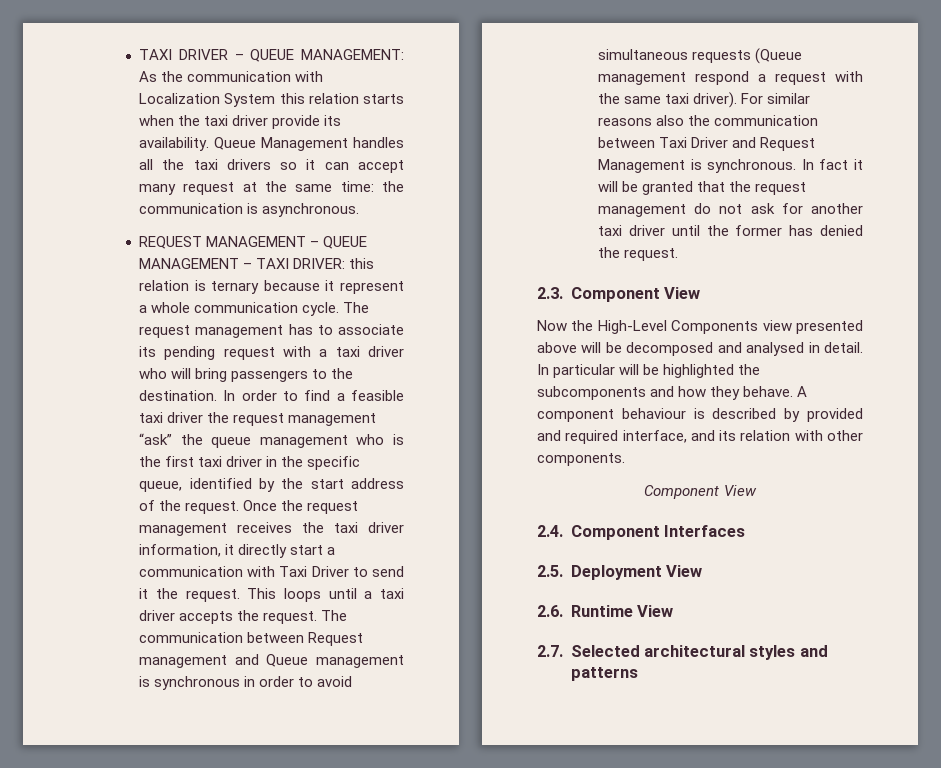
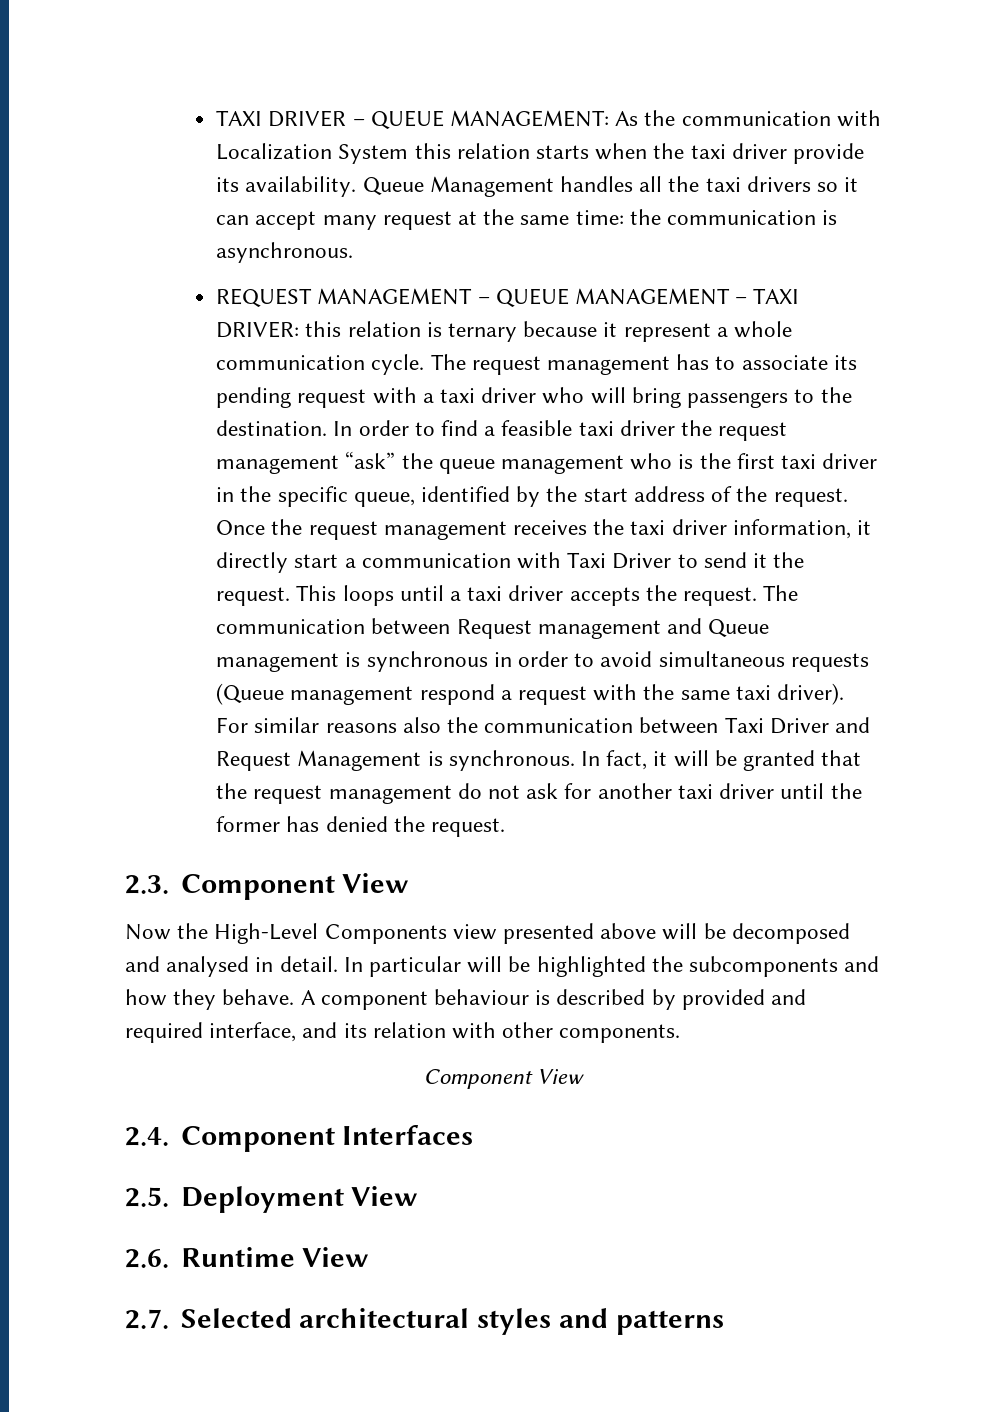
- In fact it will be granted that the request management do not ask for another taxi driver until the former has denied the request.
+ In fact, it will be granted that the request management do not ask for another taxi driver until the former has denied the request.

